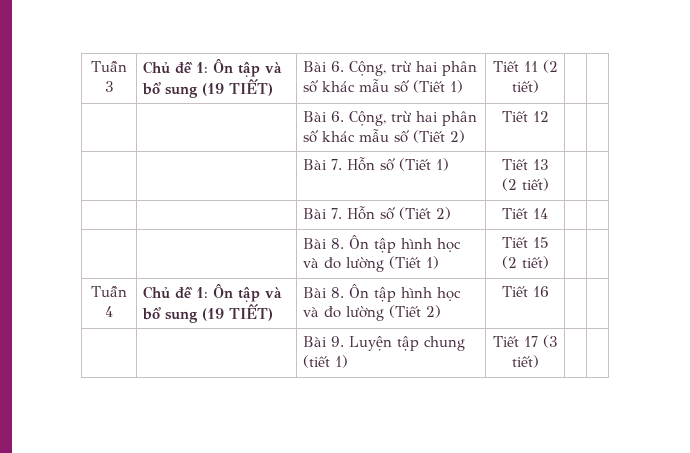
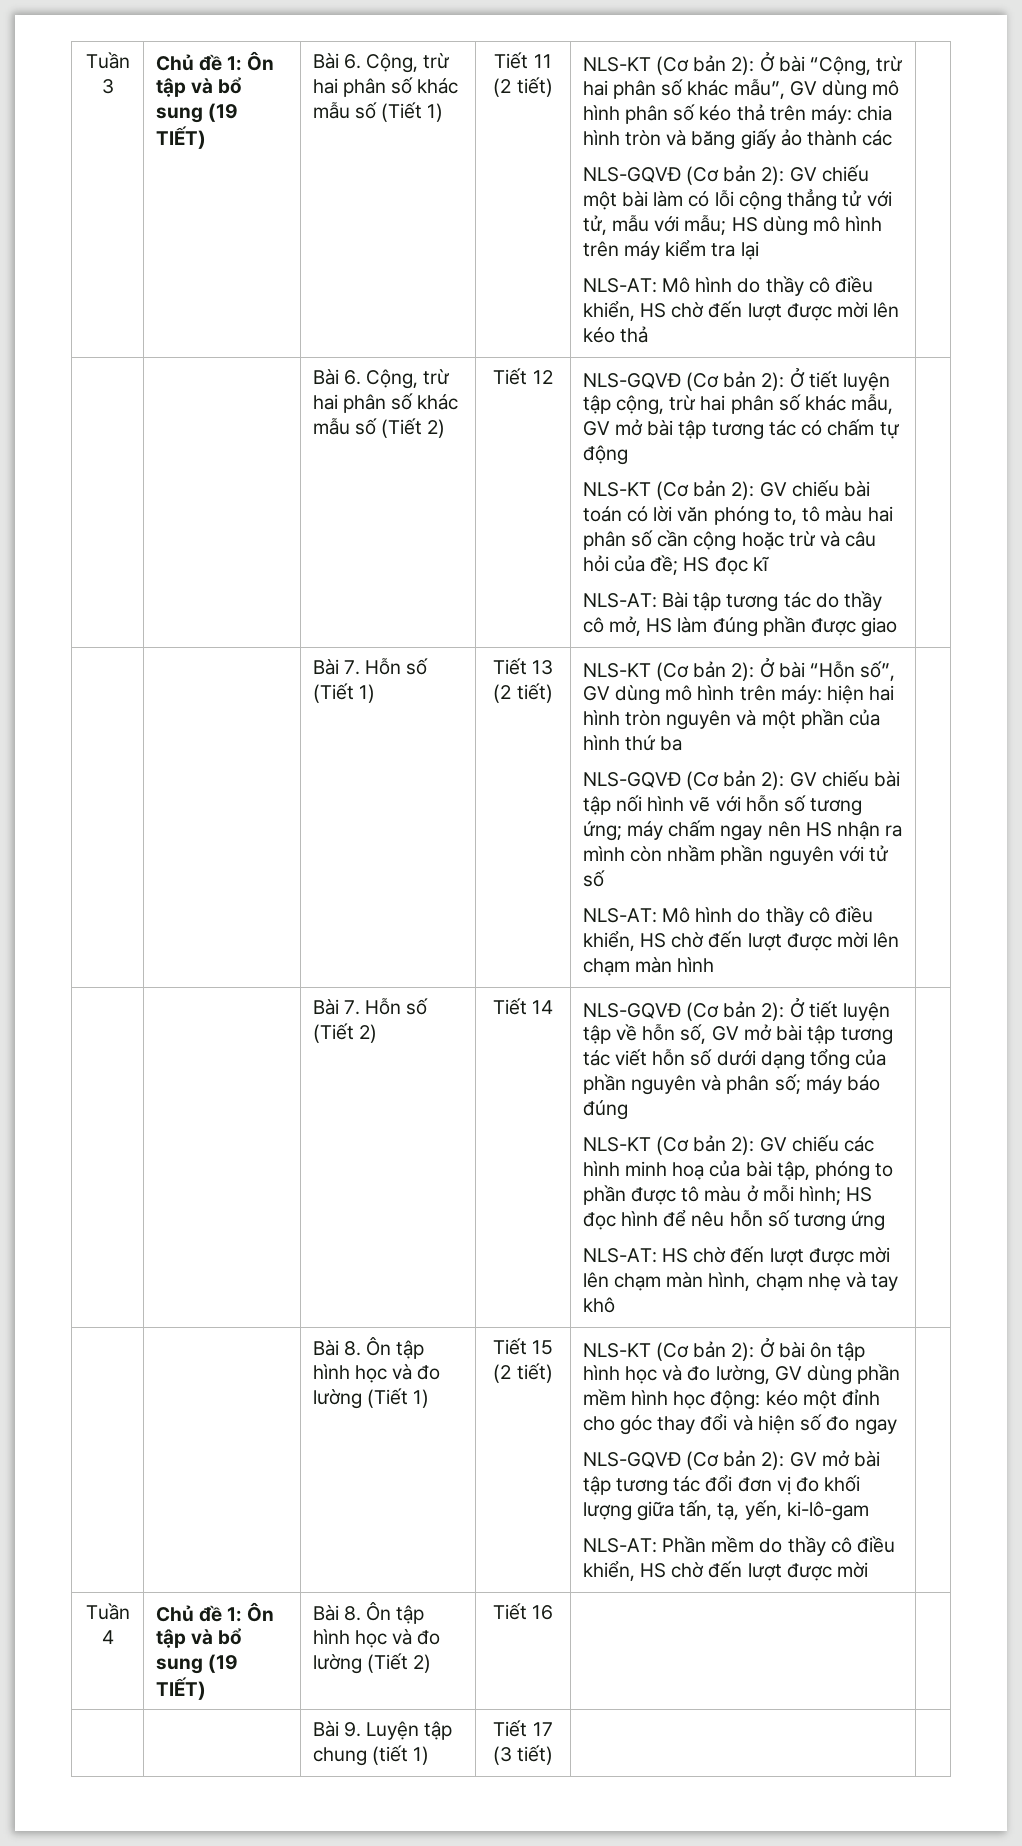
+ NLS-KT (Cơ bản 2): Ở bài “Cộng, trừ hai phân số khác mẫu”, GV dùng mô hình phân số kéo thả trên máy: chia hình tròn và băng giấy ảo thành các
+ NLS-GQVĐ (Cơ bản 2): GV chiếu một bài làm có lỗi cộng thẳng tử với tử, mẫu với mẫu; HS dùng mô hình trên máy kiểm tra lại
+ NLS-AT: Mô hình do thầy cô điều khiển, HS chờ đến lượt được mời lên kéo thả
+ NLS-GQVĐ (Cơ bản 2): Ở tiết luyện tập cộng, trừ hai phân số khác mẫu, GV mở bài tập tương tác có chấm tự động
+ NLS-KT (Cơ bản 2): GV chiếu bài toán có lời văn phóng to, tô màu hai phân số cần cộng hoặc trừ và câu hỏi của đề; HS đọc kĩ
+ NLS-AT: Bài tập tương tác do thầy cô mở, HS làm đúng phần được giao
+ NLS-KT (Cơ bản 2): Ở bài “Hỗn số”, GV dùng mô hình trên máy: hiện hai hình tròn nguyên và một phần của hình thứ ba
+ NLS-GQVĐ (Cơ bản 2): GV chiếu bài tập nối hình vẽ với hỗn số tương ứng; máy chấm ngay nên HS nhận ra mình còn nhầm phần nguyên với tử số
+ NLS-AT: Mô hình do thầy cô điều khiển, HS chờ đến lượt được mời lên chạm màn hình
+ NLS-GQVĐ (Cơ bản 2): Ở tiết luyện tập về hỗn số, GV mở bài tập tương tác viết hỗn số dưới dạng tổng của phần nguyên và phân số; máy báo đúng
+ NLS-KT (Cơ bản 2): GV chiếu các hình minh hoạ của bài tập, phóng to phần được tô màu ở mỗi hình; HS đọc hình để nêu hỗn số tương ứng
+ NLS-AT: HS chờ đến lượt được mời lên chạm màn hình, chạm nhẹ và tay khô
+ NLS-KT (Cơ bản 2): Ở bài ôn tập hình học và đo lường, GV dùng phần mềm hình học động: kéo một đỉnh cho góc thay đổi và hiện số đo ngay
+ NLS-GQVĐ (Cơ bản 2): GV mở bài tập tương tác đổi đơn vị đo khối lượng giữa tấn, tạ, yến, ki-lô-gam
+ NLS-AT: Phần mềm do thầy cô điều khiển, HS chờ đến lượt được mời

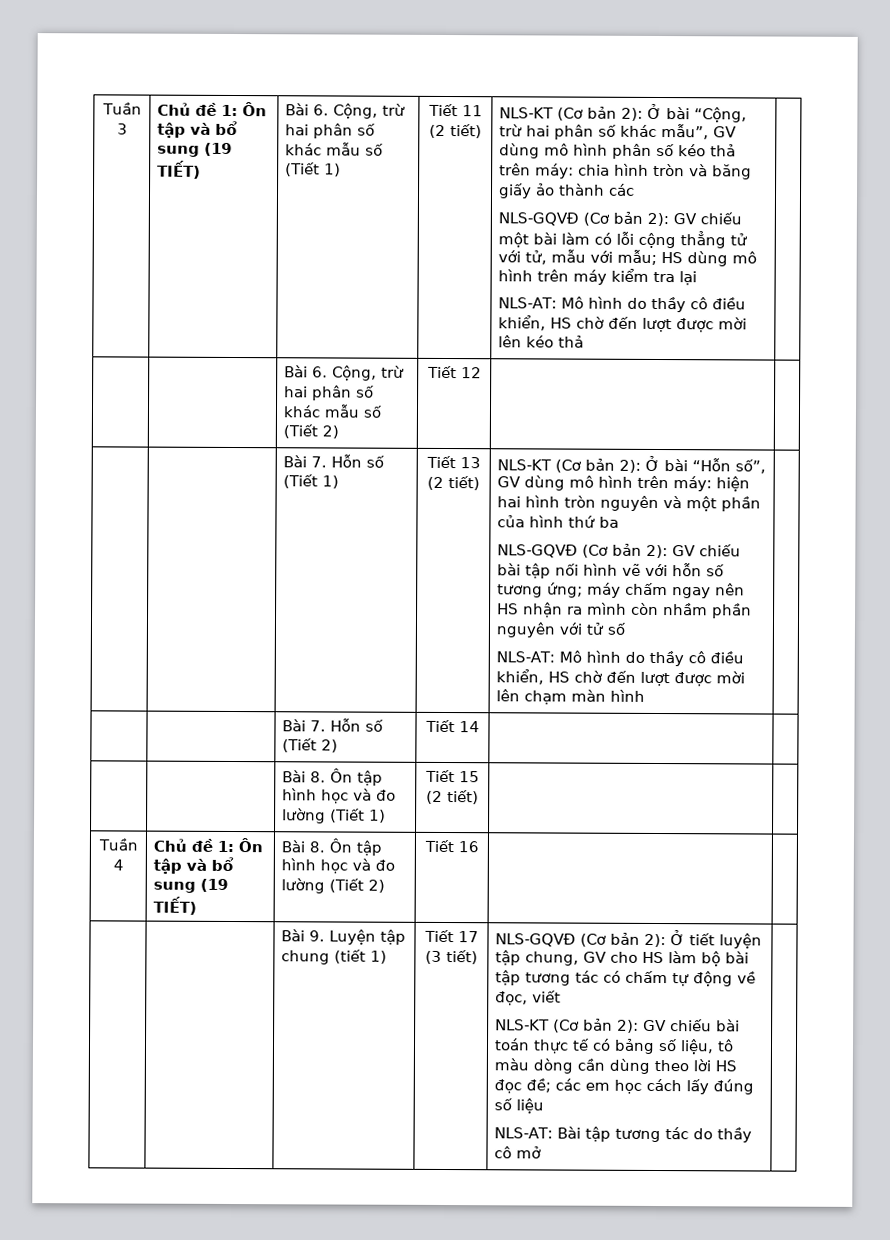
- NLS-GQVĐ (Cơ bản 2): Ở tiết luyện tập cộng, trừ hai phân số khác mẫu, GV mở bài tập tương tác có chấm tự động
- NLS-KT (Cơ bản 2): GV chiếu bài toán có lời văn phóng to, tô màu hai phân số cần cộng hoặc trừ và câu hỏi của đề; HS đọc kĩ
- NLS-AT: Bài tập tương tác do thầy cô mở, HS làm đúng phần được giao
- NLS-GQVĐ (Cơ bản 2): Ở tiết luyện tập về hỗn số, GV mở bài tập tương tác viết hỗn số dưới dạng tổng của phần nguyên và phân số; máy báo đúng
- NLS-KT (Cơ bản 2): GV chiếu các hình minh hoạ của bài tập, phóng to phần được tô màu ở mỗi hình; HS đọc hình để nêu hỗn số tương ứng
- NLS-AT: HS chờ đến lượt được mời lên chạm màn hình, chạm nhẹ và tay khô
- NLS-KT (Cơ bản 2): Ở bài ôn tập hình học và đo lường, GV dùng phần mềm hình học động: kéo một đỉnh cho góc thay đổi và hiện số đo ngay
- NLS-GQVĐ (Cơ bản 2): GV mở bài tập tương tác đổi đơn vị đo khối lượng giữa tấn, tạ, yến, ki-lô-gam
- NLS-AT: Phần mềm do thầy cô điều khiển, HS chờ đến lượt được mời
+ NLS-GQVĐ (Cơ bản 2): Ở tiết luyện tập chung, GV cho HS làm bộ bài tập tương tác có chấm tự động về đọc, viết
+ NLS-KT (Cơ bản 2): GV chiếu bài toán thực tế có bảng số liệu, tô màu dòng cần dùng theo lời HS đọc đề; các em học cách lấy đúng số liệu
+ NLS-AT: Bài tập tương tác do thầy cô mở

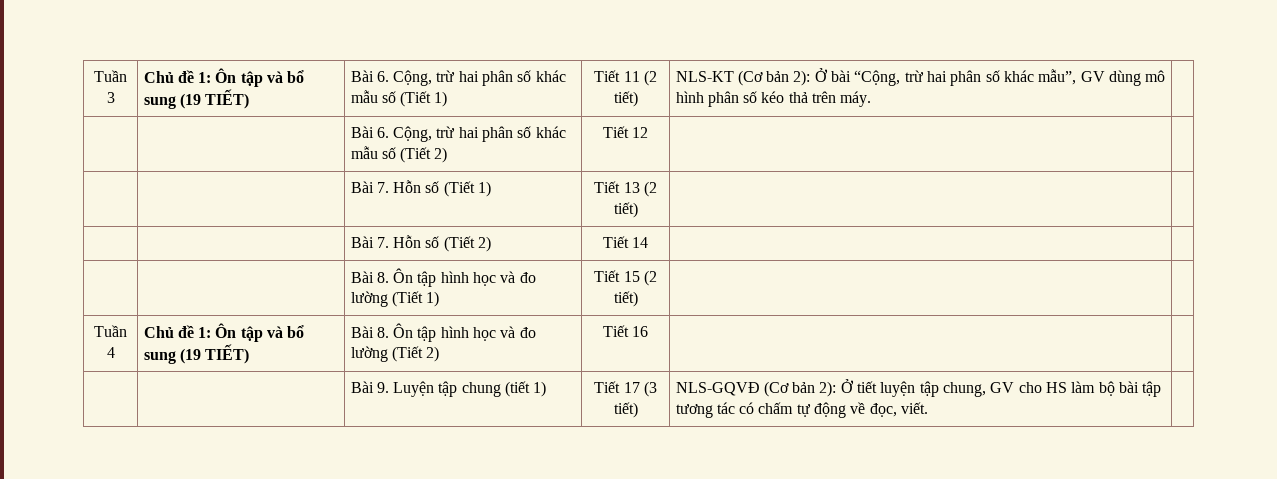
- NLS-KT (Cơ bản 2): Ở bài “Cộng, trừ hai phân số khác mẫu”, GV dùng mô hình phân số kéo thả trên máy: chia hình tròn và băng giấy ảo thành các
- NLS-GQVĐ (Cơ bản 2): GV chiếu một bài làm có lỗi cộng thẳng tử với tử, mẫu với mẫu; HS dùng mô hình trên máy kiểm tra lại
- NLS-AT: Mô hình do thầy cô điều khiển, HS chờ đến lượt được mời lên kéo thả
+ NLS-KT (Cơ bản 2): Ở bài “Cộng, trừ hai phân số khác mẫu”, GV dùng mô hình phân số kéo thả trên máy.
- NLS-KT (Cơ bản 2): Ở bài “Hỗn số”, GV dùng mô hình trên máy: hiện hai hình tròn nguyên và một phần của hình thứ ba
- NLS-GQVĐ (Cơ bản 2): GV chiếu bài tập nối hình vẽ với hỗn số tương ứng; máy chấm ngay nên HS nhận ra mình còn nhầm phần nguyên với tử số
- NLS-AT: Mô hình do thầy cô điều khiển, HS chờ đến lượt được mời lên chạm màn hình
- NLS-GQVĐ (Cơ bản 2): Ở tiết luyện tập chung, GV cho HS làm bộ bài tập tương tác có chấm tự động về đọc, viết
- NLS-KT (Cơ bản 2): GV chiếu bài toán thực tế có bảng số liệu, tô màu dòng cần dùng theo lời HS đọc đề; các em học cách lấy đúng số liệu
- NLS-AT: Bài tập tương tác do thầy cô mở
+ NLS-GQVĐ (Cơ bản 2): Ở tiết luyện tập chung, GV cho HS làm bộ bài tập tương tác có chấm tự động về đọc, viết.

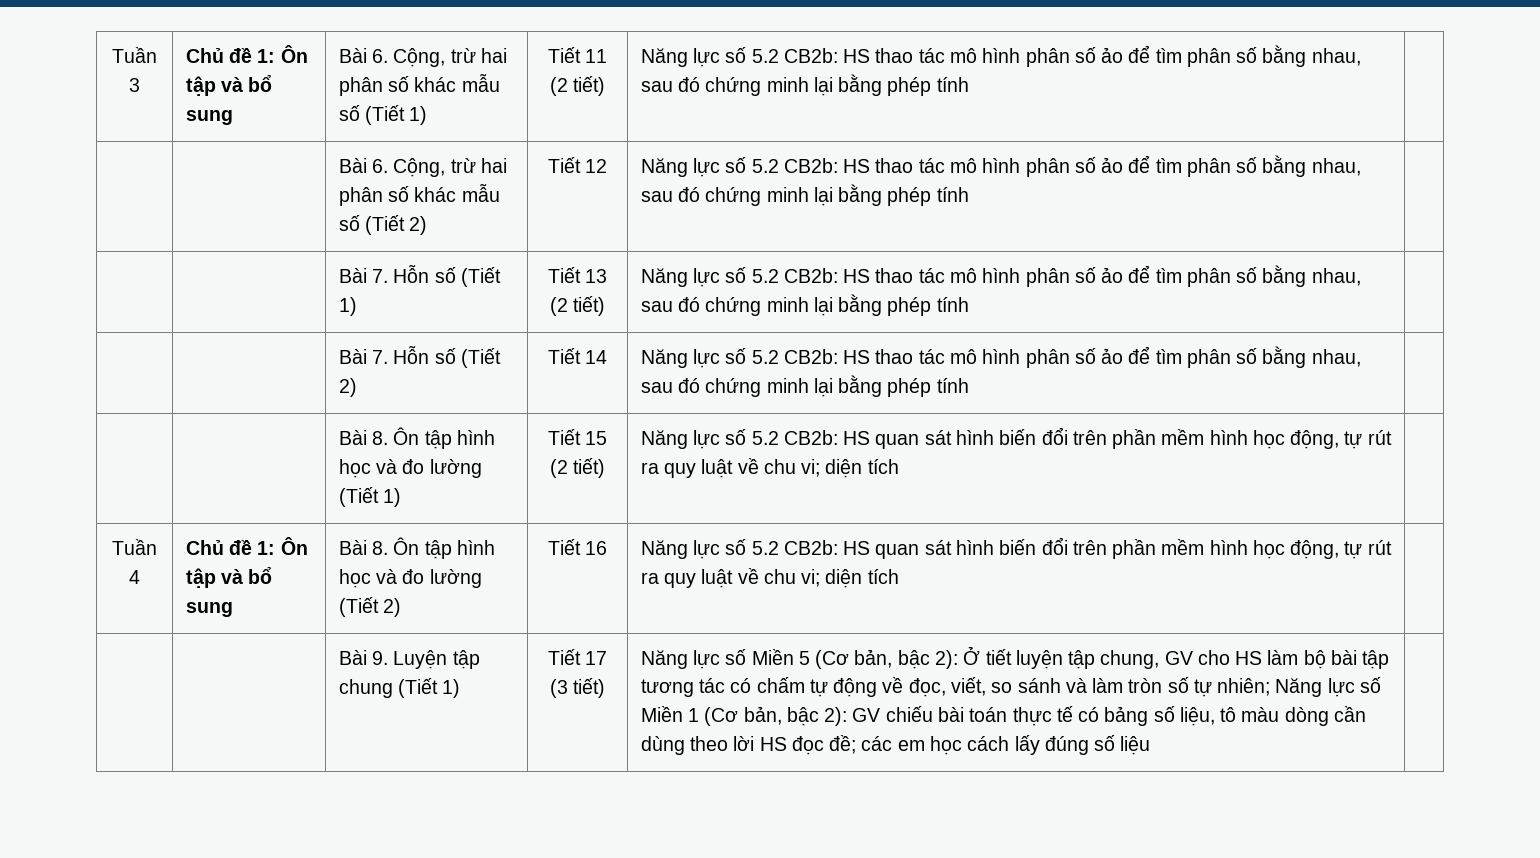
- Tuần 3 | Chủ đề 1: Ôn tập và bổ sung (19 TIẾT)
+ Tuần 3 | Chủ đề 1: Ôn tập và bổ sung
- Tiết 11 (2 tiết) | NLS-KT (Cơ bản 2): Ở bài “Cộng, trừ hai phân số khác mẫu”, GV dùng mô hình phân số kéo thả trên máy.
+ Tiết 11 (2 tiết) | Năng lực số 5.2 CB2b: HS thao tác mô hình phân số ảo để tìm phân số bằng nhau, sau đó chứng minh lại bằng phép tính
- Tiết 12
+ Tiết 12 | Năng lực số 5.2 CB2b: HS thao tác mô hình phân số ảo để tìm phân số bằng nhau, sau đó chứng minh lại bằng phép tính
- | | Bài 7. Hỗn số (Tiết 1) | Tiết 13 (2 tiết) | |
+ | | Bài 7. Hỗn số (Tiết 1) | Tiết 13 (2 tiết) | Năng lực số 5.2 CB2b: HS thao tác mô hình phân số ảo để tìm phân số bằng nhau, sau đó chứng minh lại bằng phép tính |
- | | Bài 7. Hỗn số (Tiết 2) | Tiết 14 | |
+ | | Bài 7. Hỗn số (Tiết 2) | Tiết 14 | Năng lực số 5.2 CB2b: HS thao tác mô hình phân số ảo để tìm phân số bằng nhau, sau đó chứng minh lại bằng phép tính |
- Tiết 15 (2 tiết)
+ Tiết 15 (2 tiết) | Năng lực số 5.2 CB2b: HS quan sát hình biến đổi trên phần mềm hình học động, tự rút ra quy luật về chu vi; diện tích
- Tuần 4 | Chủ đề 1: Ôn tập và bổ sung (19 TIẾT)
+ Tuần 4 | Chủ đề 1: Ôn tập và bổ sung
- Tiết 16
+ Tiết 16 | Năng lực số 5.2 CB2b: HS quan sát hình biến đổi trên phần mềm hình học động, tự rút ra quy luật về chu vi; diện tích
- Bài 9. Luyện tập chung (tiết 1)
+ Bài 9. Luyện tập chung (Tiết 1)
- NLS-GQVĐ (Cơ bản 2): Ở tiết luyện tập chung, GV cho HS làm bộ bài tập tương tác có chấm tự động về đọc, viết.
+ Năng lực số Miền 5 (Cơ bản, bậc 2): Ở tiết luyện tập chung, GV cho HS làm bộ bài tập tương tác có chấm tự động về đọc, viết, so sánh và làm tròn số tự nhiên; Năng lực số Miền 1 (Cơ bản, bậc 2): GV chiếu bài toán thực tế có bảng số liệu, tô màu dòng cần dùng theo lời HS đọc đề; các em học cách lấy đúng số liệu

